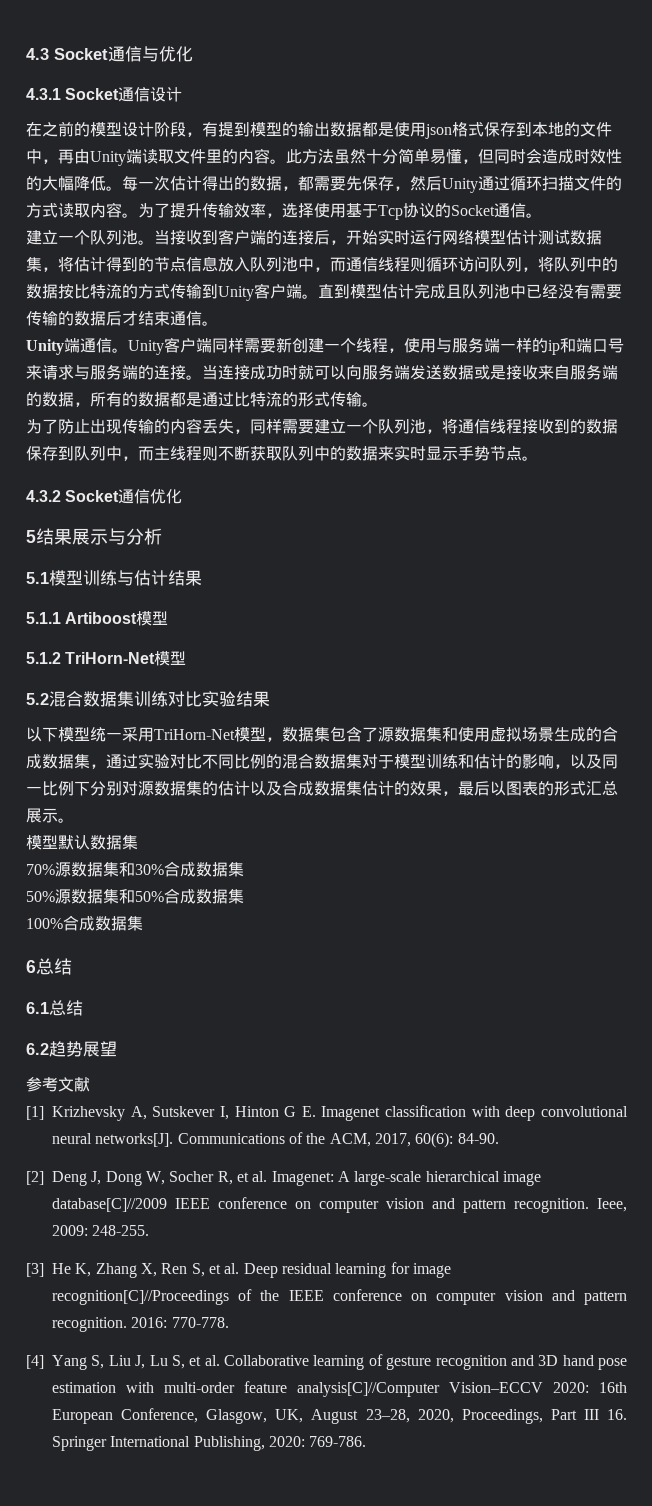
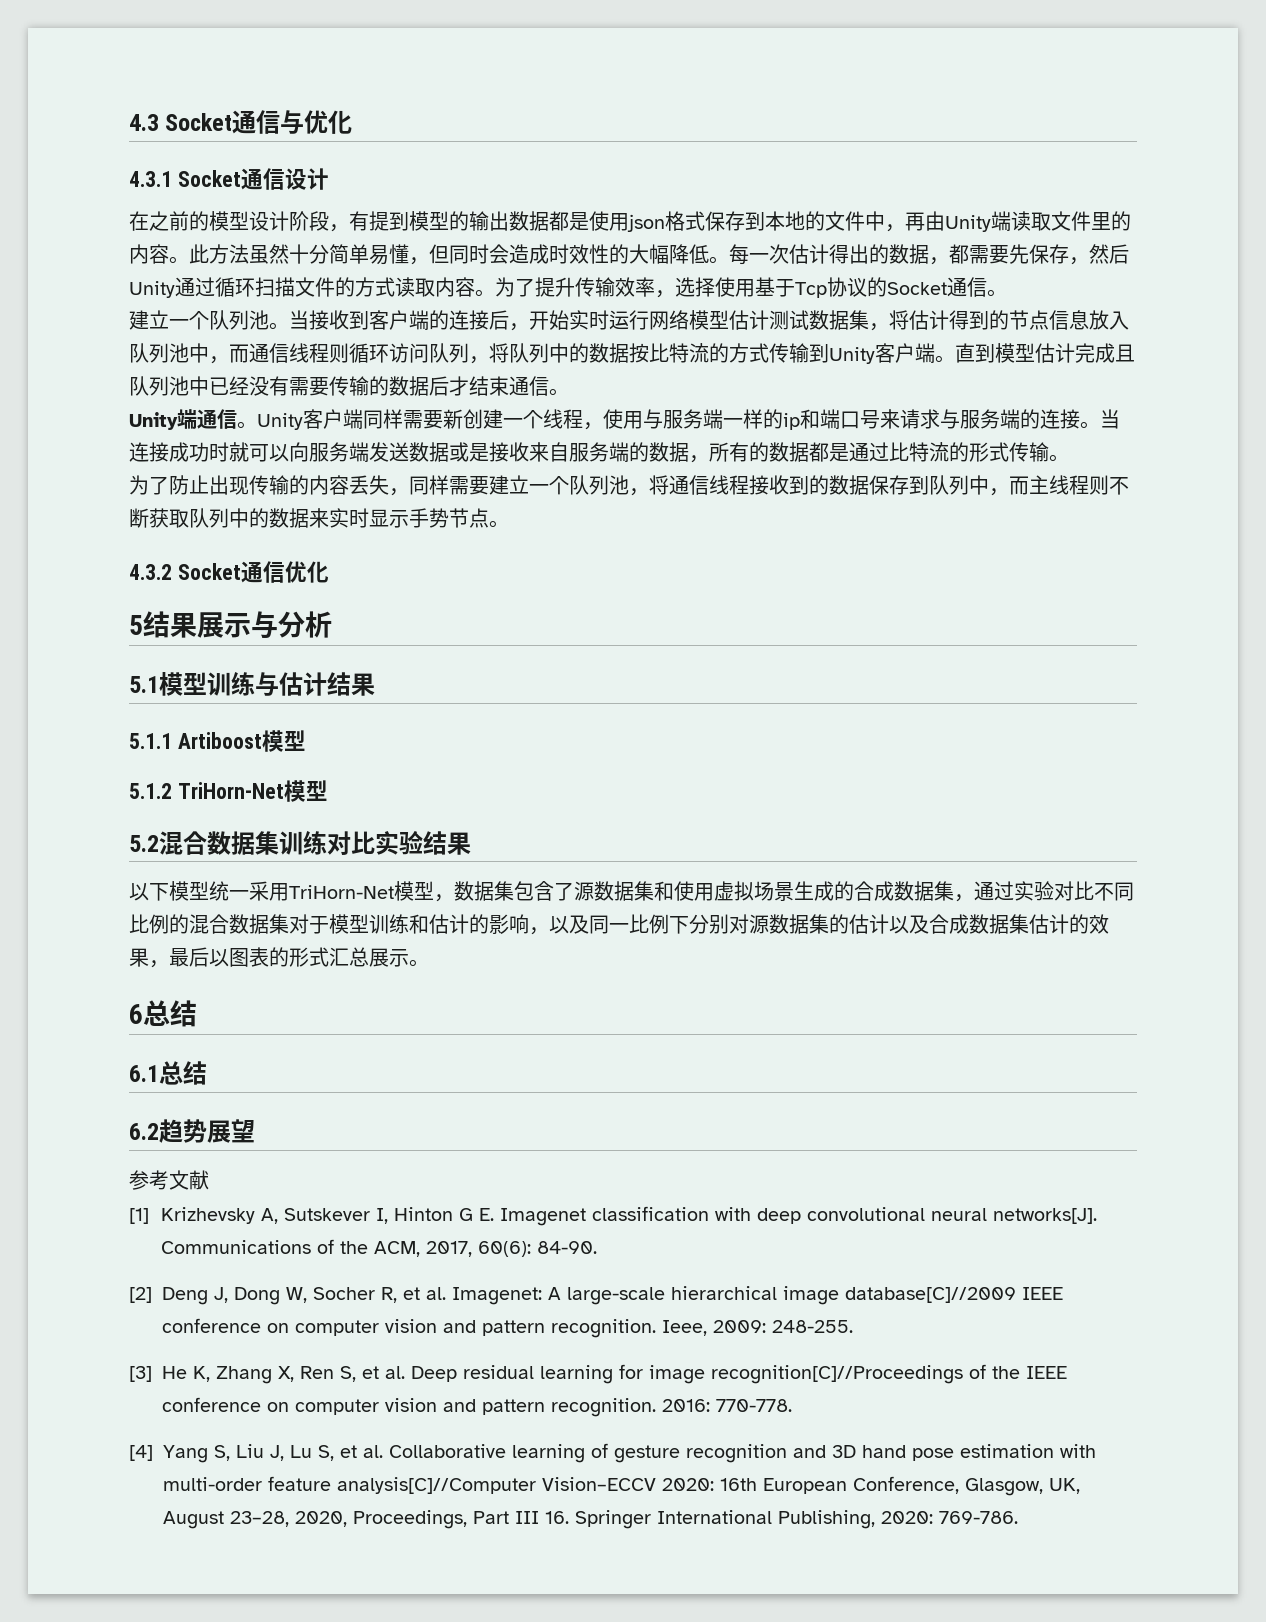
- 模型默认数据集
- 70%源数据集和30%合成数据集
- 50%源数据集和50%合成数据集
- 100%合成数据集

